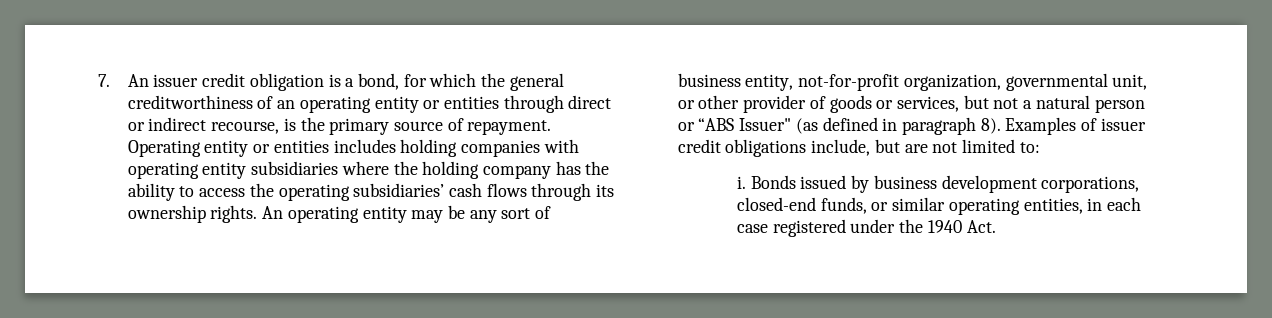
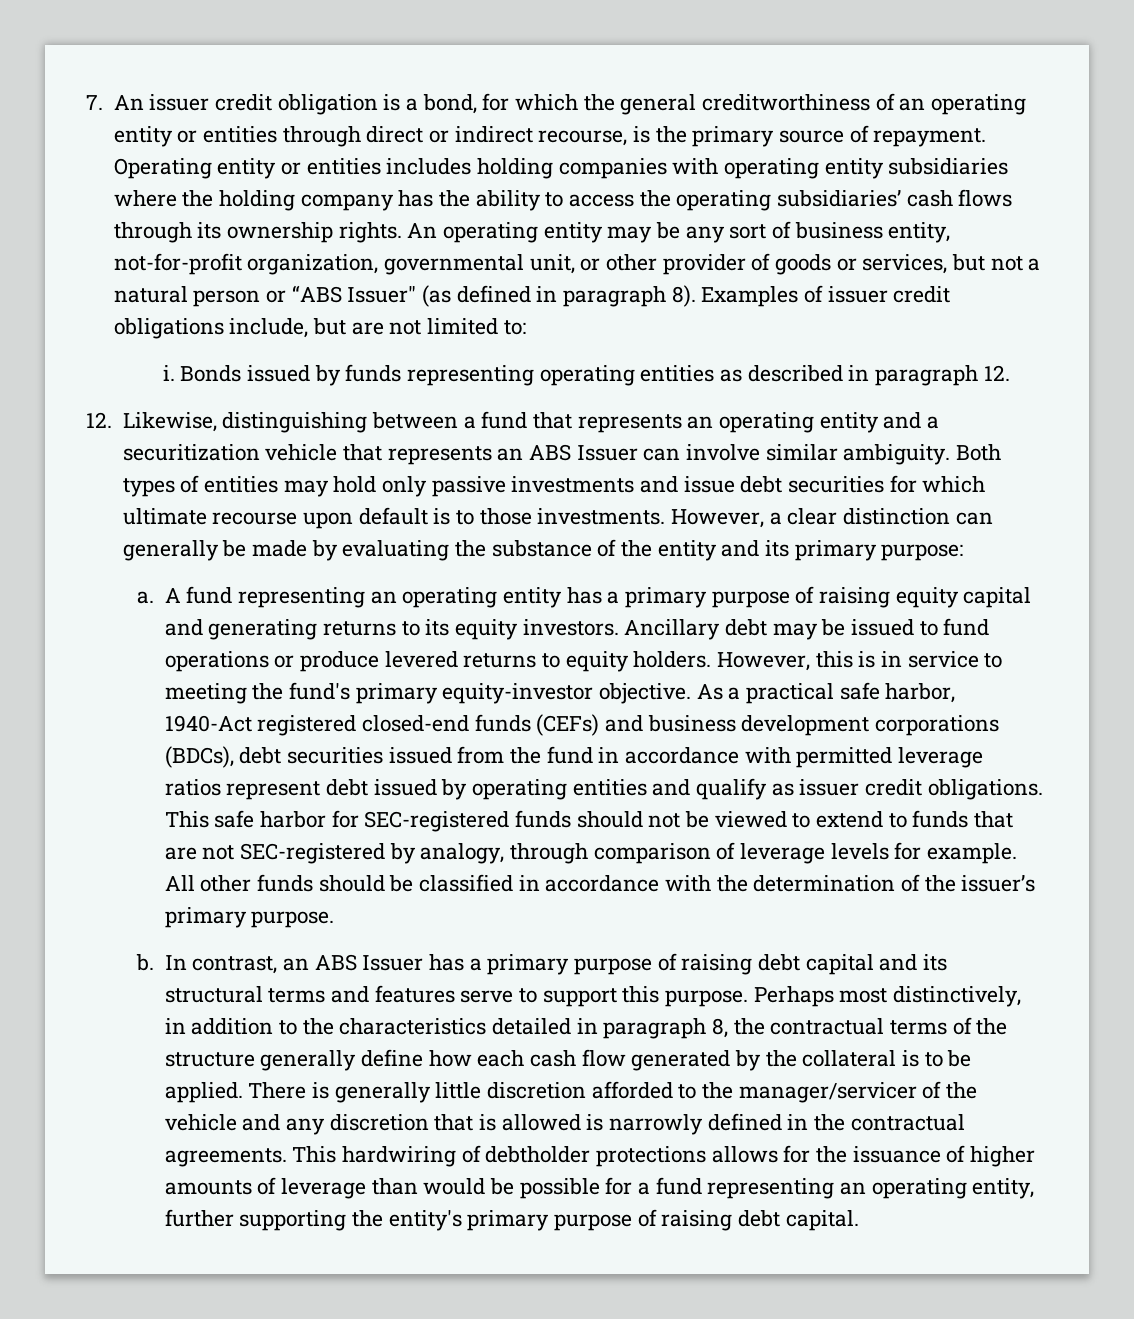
- Bonds issued by business development corporations, closed-end funds, or similar operating entities, in each case registered under the 1940 Act.
+ Bonds issued by funds representing operating entities as described in paragraph 12.
+ 12. Likewise, distinguishing between a fund that represents an operating entity and a securitization vehicle that represents an ABS Issuer can involve similar ambiguity. Both types of entities may hold only passive investments and issue debt securities for which ultimate recourse upon default is to those investments. However, a clear distinction can generally be made by evaluating the substance of the entity and its primary purpose:
+ a. A fund representing an operating entity has a primary purpose of raising equity capital and generating returns to its equity investors. Ancillary debt may be issued to fund operations or produce levered returns to equity holders. However, this is in service to meeting the fund's primary equity-investor objective. As a practical safe harbor, 1940-Act registered closed-end funds (CEFs) and business development corporations (BDCs), debt securities issued from the fund in accordance with permitted leverage ratios represent debt issued by operating entities and qualify as issuer credit obligations. This safe harbor for SEC-registered funds should not be viewed to extend to funds that are not SEC-registered by analogy, through comparison of leverage levels for example. All other funds should be classified in accordance with the determination of the issuer’s primary purpose.
+ b. In contrast, an ABS Issuer has a primary purpose of raising debt capital and its structural terms and features serve to support this purpose. Perhaps most distinctively, in addition to the characteristics detailed in paragraph 8, the contractual terms of the structure generally define how each cash flow generated by the collateral is to be applied. There is generally little discretion afforded to the manager/servicer of the vehicle and any discretion that is allowed is narrowly defined in the contractual agreements. This hardwiring of debtholder protections allows for the issuance of higher amounts of leverage than would be possible for a fund representing an operating entity, further supporting the entity's primary purpose of raising debt capital.

